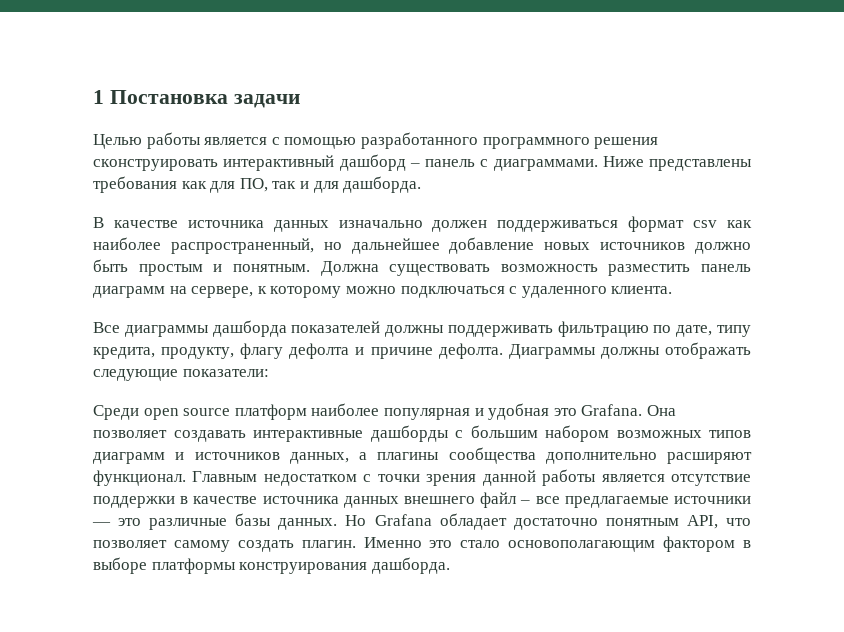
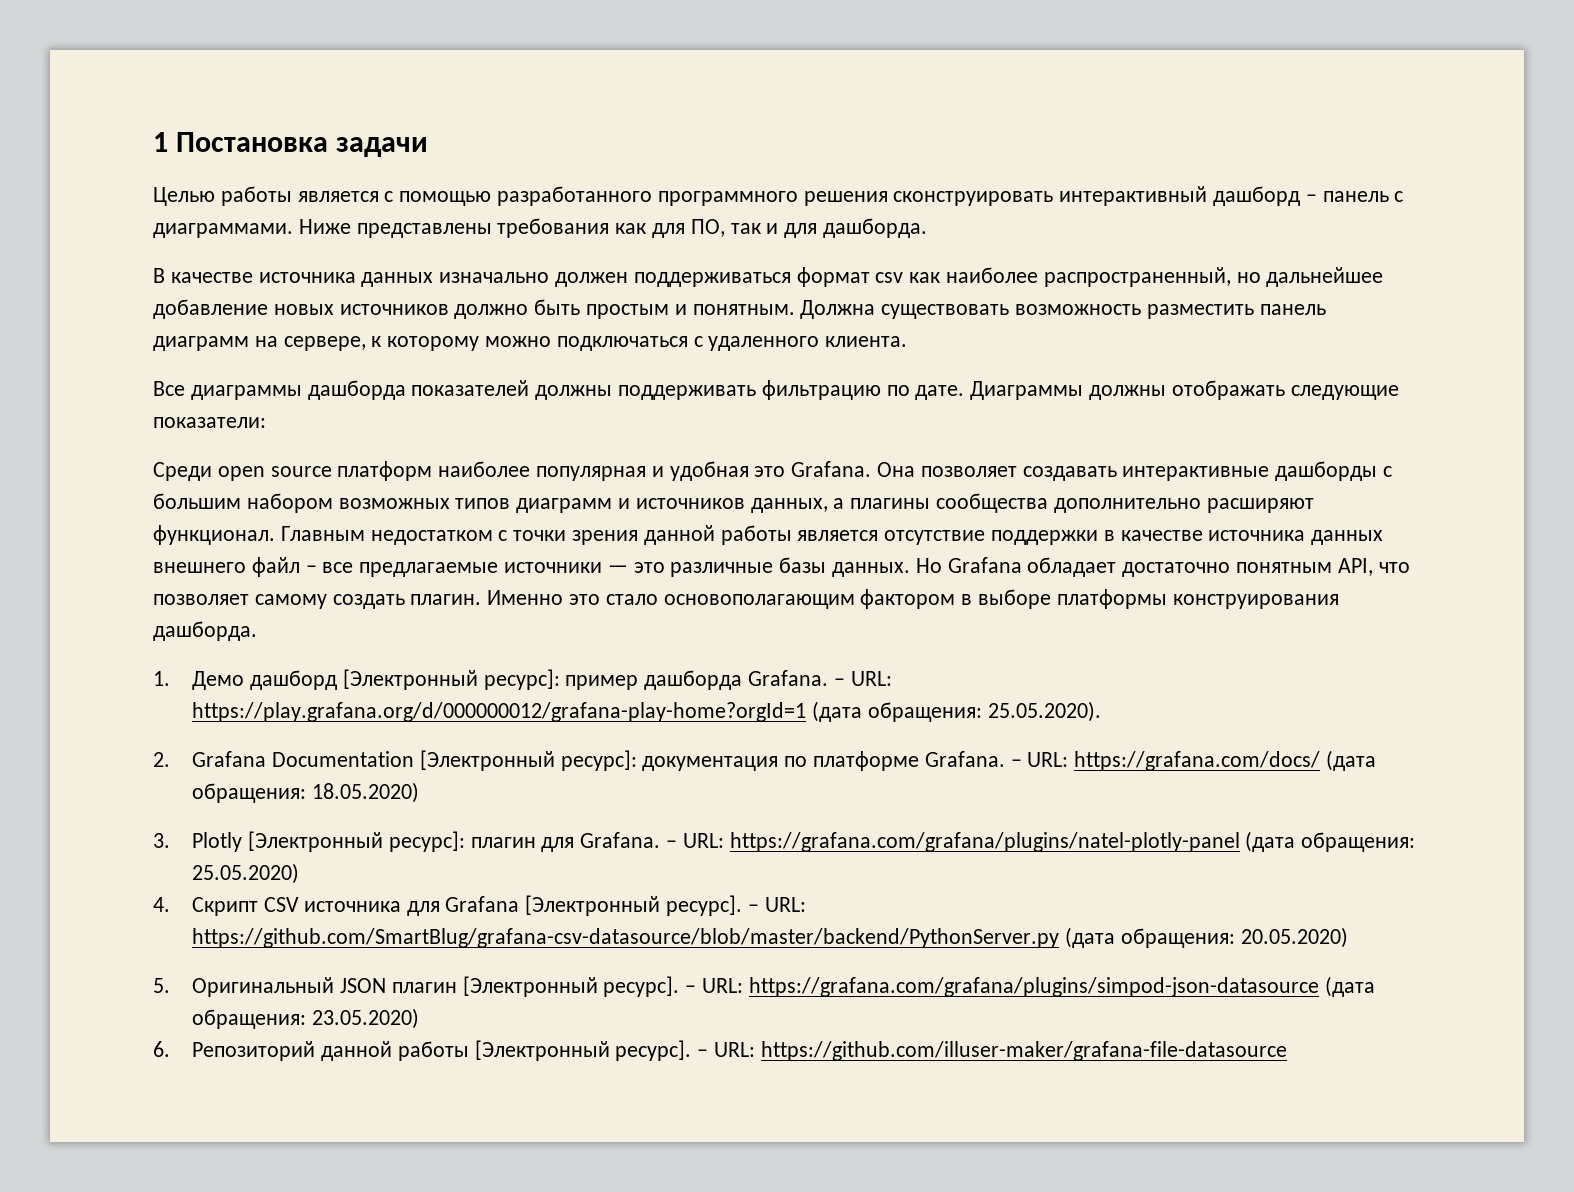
- Все диаграммы дашборда показателей должны поддерживать фильтрацию по дате, типу кредита, продукту, флагу дефолта и причине дефолта.
+ Все диаграммы дашборда показателей должны поддерживать фильтрацию по дате.
+ 1. Демо дашборд [Электронный ресурс]: пример дашборда Grafana. – URL: https://play.grafana.org/d/000000012/grafana-play-home?orgId=1 (дата обращения: 25.05.2020).
+ 2. Grafana Documentation [Электронный ресурс]: документация по платформе Grafana. – URL: https://grafana.com/docs/ (дата обращения: 18.05.2020)
+ 3. Plotly [Электронный ресурс]: плагин для Grafana. – URL: https://grafana.com/grafana/plugins/natel-plotly-panel (дата обращения: 25.05.2020)
+ 4. Скрипт CSV источника для Grafana [Электронный ресурс]. – URL: https://github.com/SmartBlug/grafana-csv-datasource/blob/master/backend/PythonServer.py (дата обращения: 20.05.2020)
+ 5. Оригинальный JSON плагин [Электронный ресурс]. – URL: https://grafana.com/grafana/plugins/simpod-json-datasource (дата обращения: 23.05.2020)
+ 6. Репозиторий данной работы [Электронный ресурс]. – URL: https://github.com/illuser-maker/grafana-file-datasource

